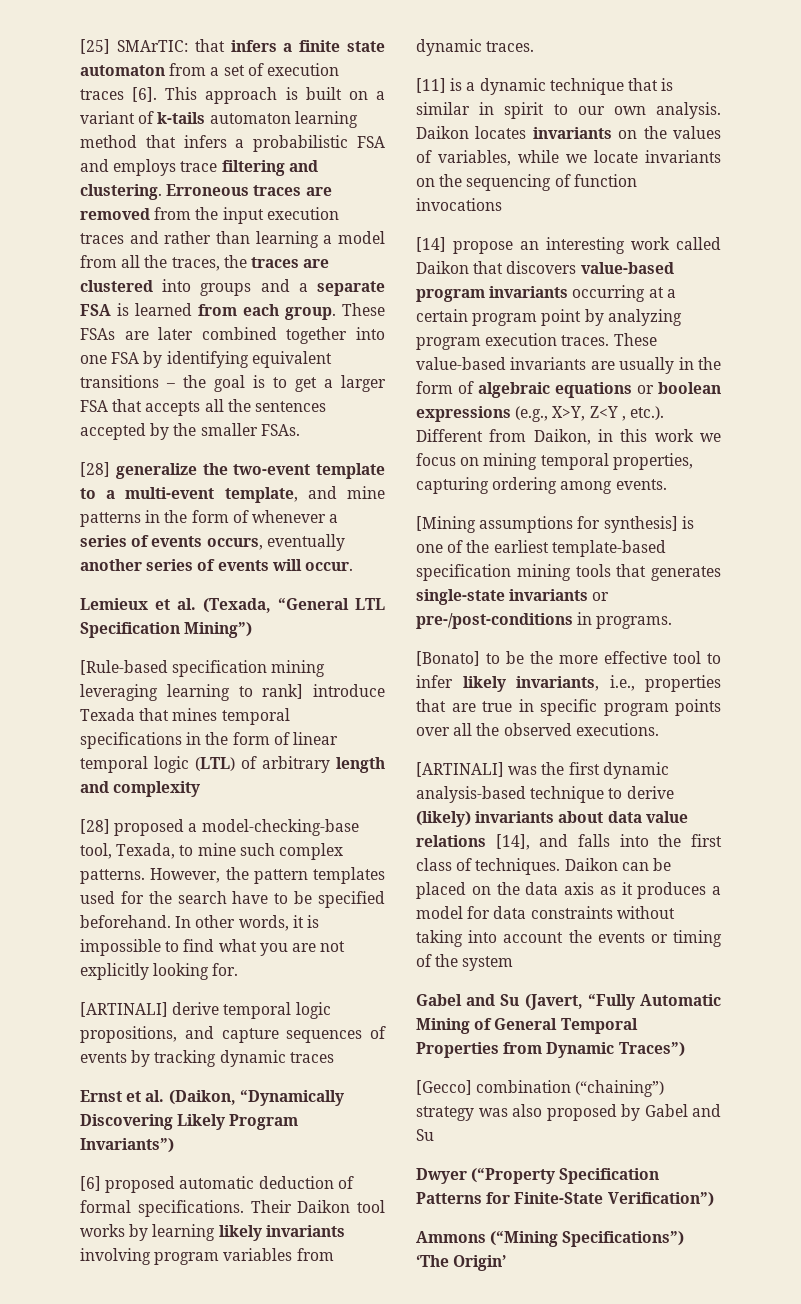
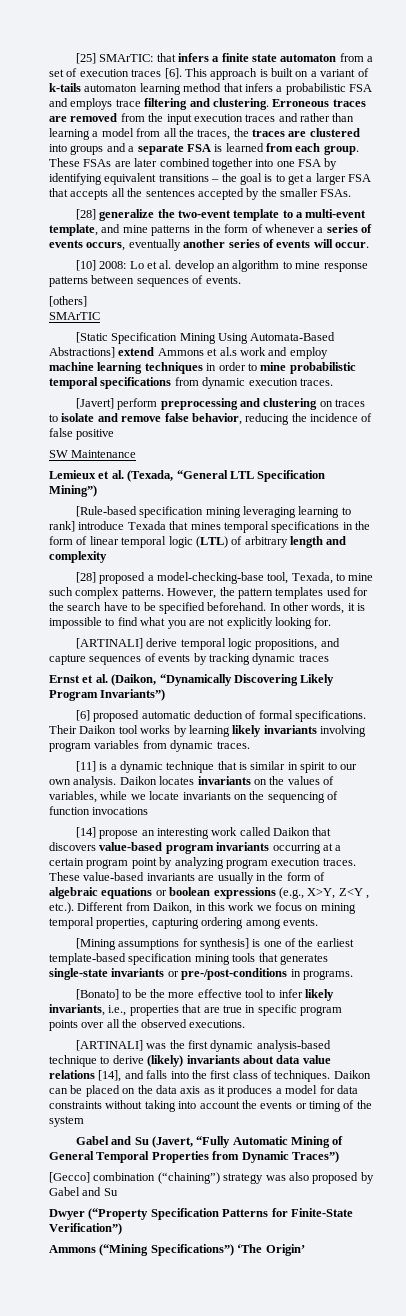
+ [10] 2008: Lo et al. develop an algorithm to mine response patterns between sequences of events.
+ [others]
+ SMArTIC
+ [Static Specification Mining Using Automata-Based Abstractions] extend Ammons et al.s work and employ machine learning techniques in order to mine probabilistic temporal specifications from dynamic execution traces.
+ [Javert] perform preprocessing and clustering on traces to isolate and remove false behavior, reducing the incidence of false positive
+ SW Maintenance

